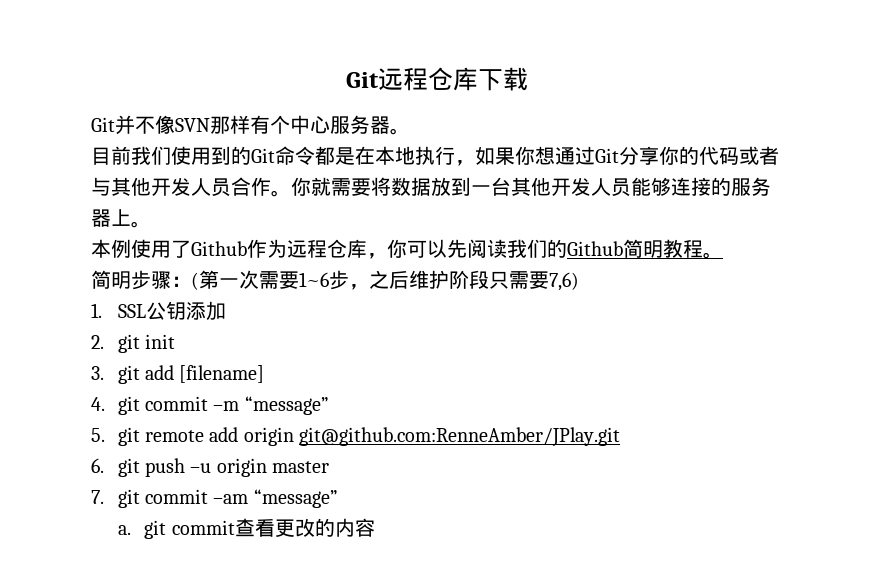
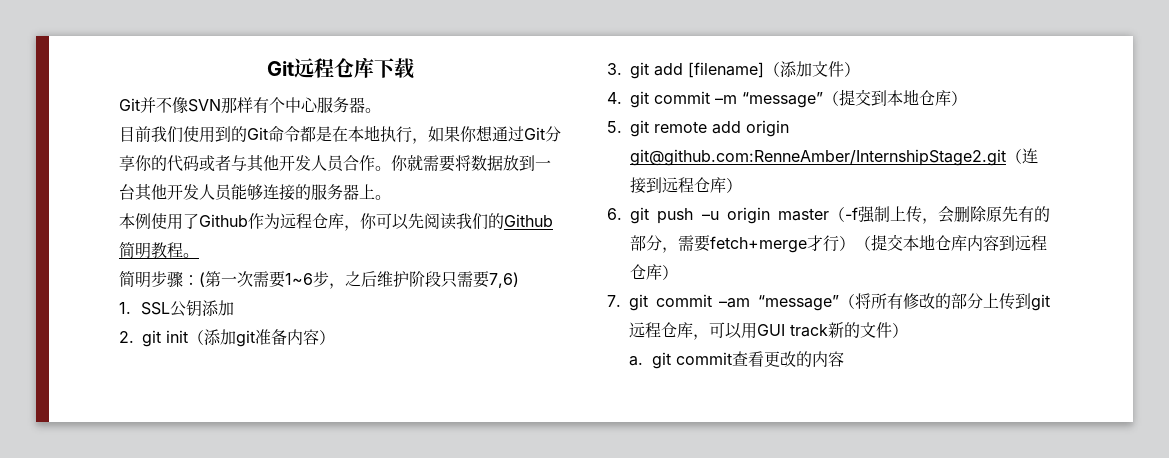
- 2. git init
+ 2. git init（添加git准备内容）
- 3. git add [filename]
+ 3. git add [filename]（添加文件）
- 4. git commit –m “message”
+ 4. git commit –m “message”（提交到本地仓库）
- 5. git remote add origin git@github.com:RenneAmber/JPlay.git
+ 5. git remote add origin git@github.com:RenneAmber/InternshipStage2.git（连接到远程仓库）
- 6. git push –u origin master
+ 6. git push –u origin master（-f强制上传，会删除原先有的部分，需要fetch+merge才行）（提交本地仓库内容到远程仓库）
- 7. git commit –am “message”
+ 7. git commit –am “message”（将所有修改的部分上传到git远程仓库，可以用GUI track新的文件）

